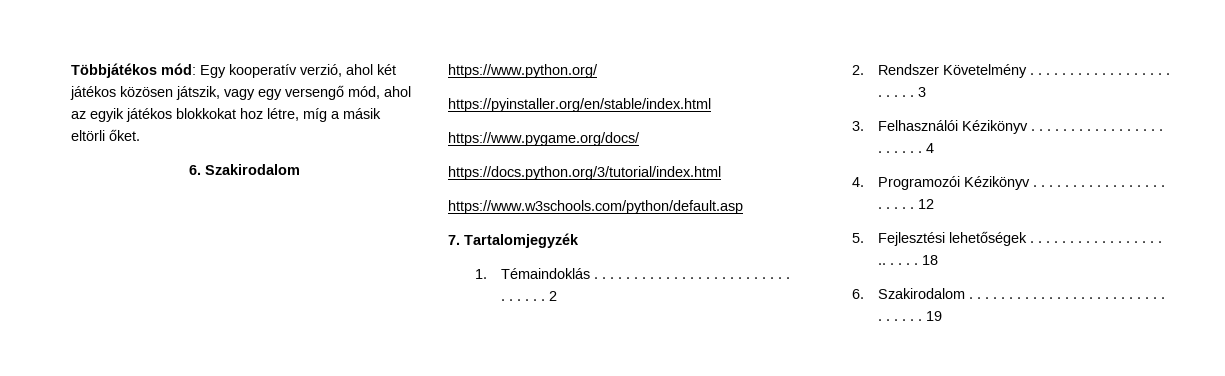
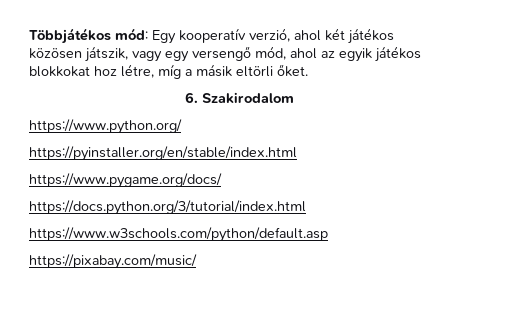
- 7. Tartalomjegyzék
- 1. Témaindoklás . . . . . . . . . . . . . . . . . . . . . . . . . . . . . . . 2
- 2. Rendszer Követelmény . . . . . . . . . . . . . . . . . . . . . . . 3
- 3. Felhasználói Kézikönyv . . . . . . . . . . . . . . . . . . . . . . . 4
- 4. Programozói Kézikönyv . . . . . . . . . . . . . . . . . . . . . . 12
- 5. Fejlesztési lehetőségek . . . . . . . . . . . . . . . . . .. . . . . 18
- 6. Szakirodalom . . . . . . . . . . . . . . . . . . . . . . . . . . . . . . . 19
+ https://pixabay.com/music/

